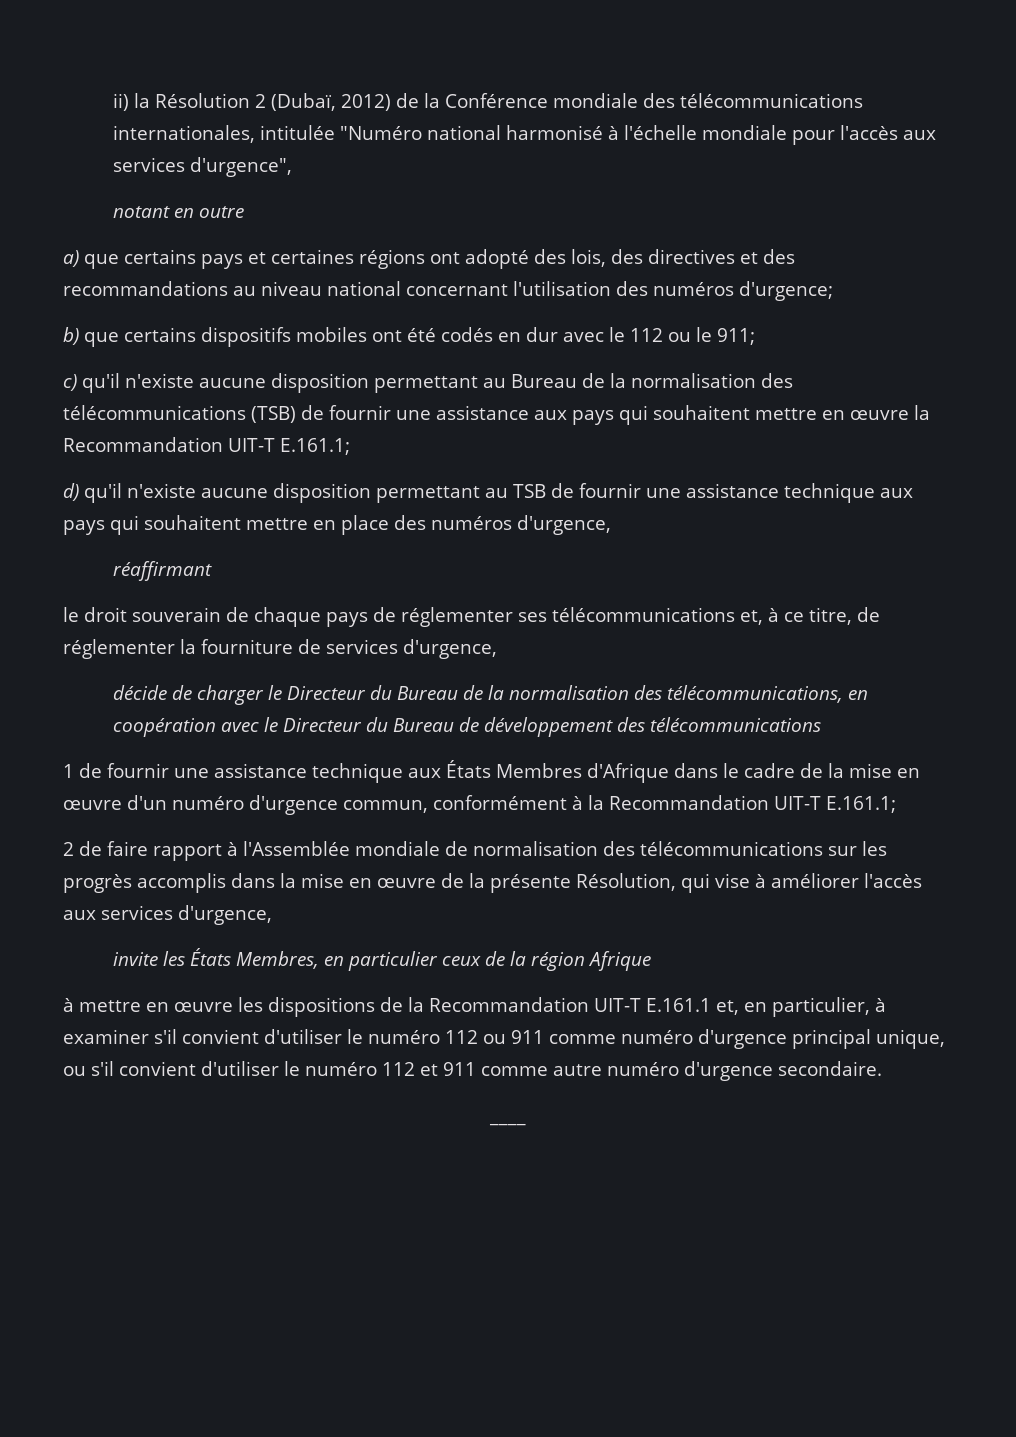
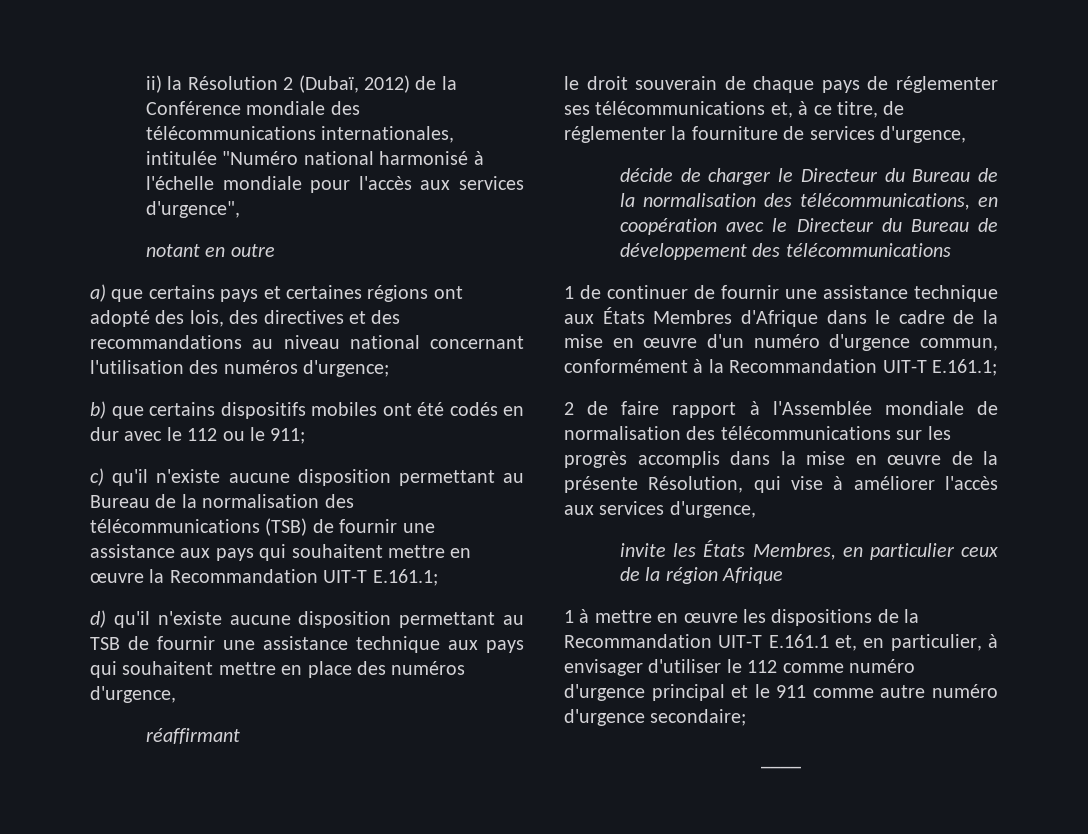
- 1 de fournir une assistance technique aux États Membres d'Afrique dans le cadre de la mise en œuvre d'un numéro d'urgence commun, conformément à la Recommandation UIT-T E.161.1;
+ 1 de continuer de fournir une assistance technique aux États Membres d'Afrique dans le cadre de la mise en œuvre d'un numéro d'urgence commun, conformément à la Recommandation UIT-T E.161.1;
- à mettre en œuvre les dispositions de la Recommandation UIT-T E.161.1 et, en particulier, à examiner s'il convient d'utiliser le numéro 112 ou 911 comme numéro d'urgence principal unique, ou s'il convient d'utiliser le numéro 112 et 911 comme autre numéro d'urgence secondaire.
+ 1 à mettre en œuvre les dispositions de la Recommandation UIT-T E.161.1 et, en particulier, à envisager d'utiliser le 112 comme numéro d'urgence principal et le 911 comme autre numéro d'urgence secondaire;

